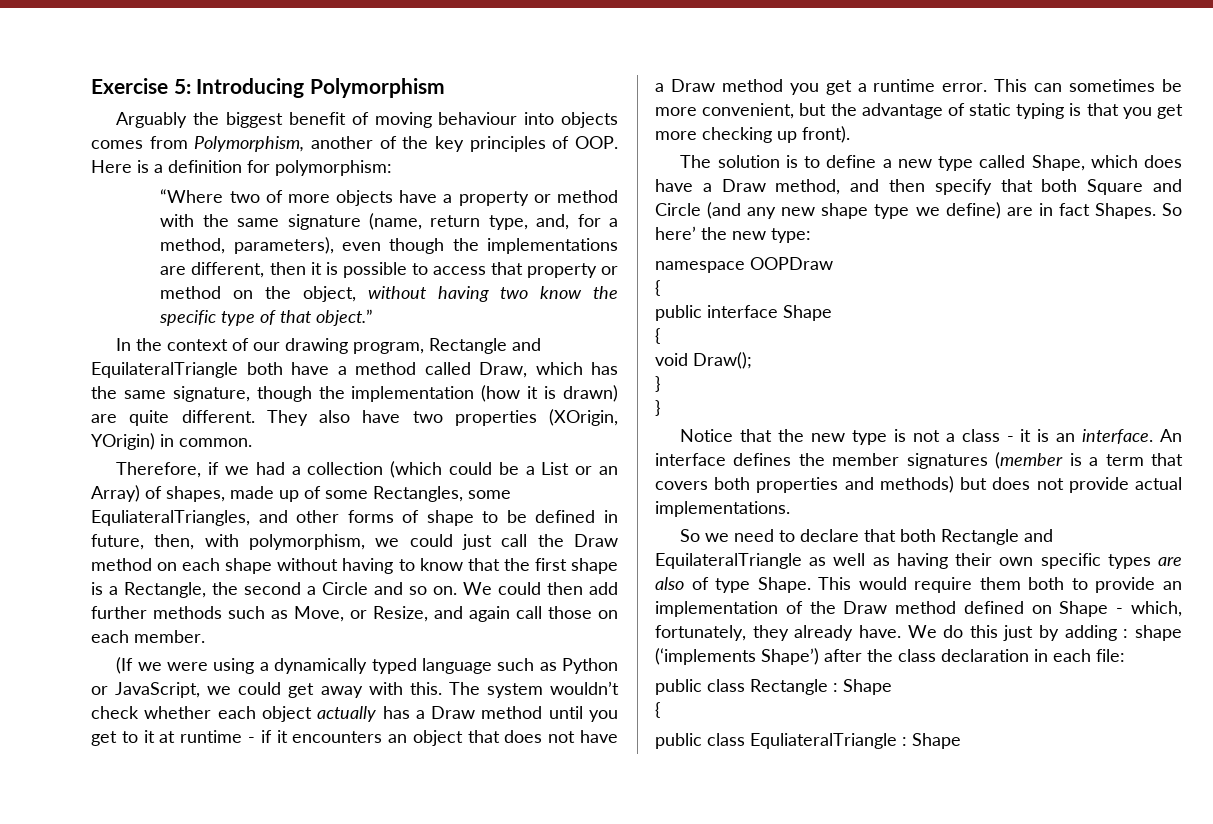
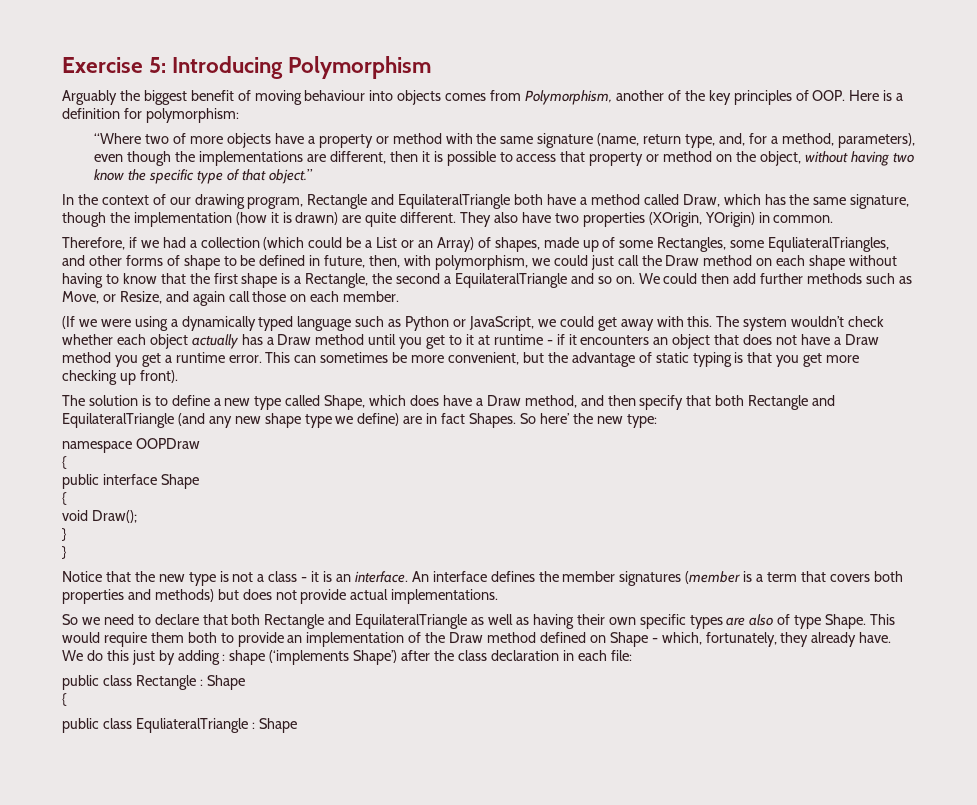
- Therefore, if we had a collection (which could be a List or an Array) of shapes, made up of some Rectangles, some EquliateralTriangles, and other forms of shape to be defined in future, then, with polymorphism, we could just call the Draw method on each shape without having to know that the first shape is a Rectangle, the second a Circle and so on.
+ Therefore, if we had a collection (which could be a List or an Array) of shapes, made up of some Rectangles, some EquliateralTriangles, and other forms of shape to be defined in future, then, with polymorphism, we could just call the Draw method on each shape without having to know that the first shape is a Rectangle, the second a EquilateralTriangle and so on.
- The solution is to define a new type called Shape, which does have a Draw method, and then specify that both Square and Circle (and any new shape type we define) are in fact Shapes.
+ The solution is to define a new type called Shape, which does have a Draw method, and then specify that both Rectangle and EquilateralTriangle (and any new shape type we define) are in fact Shapes.

